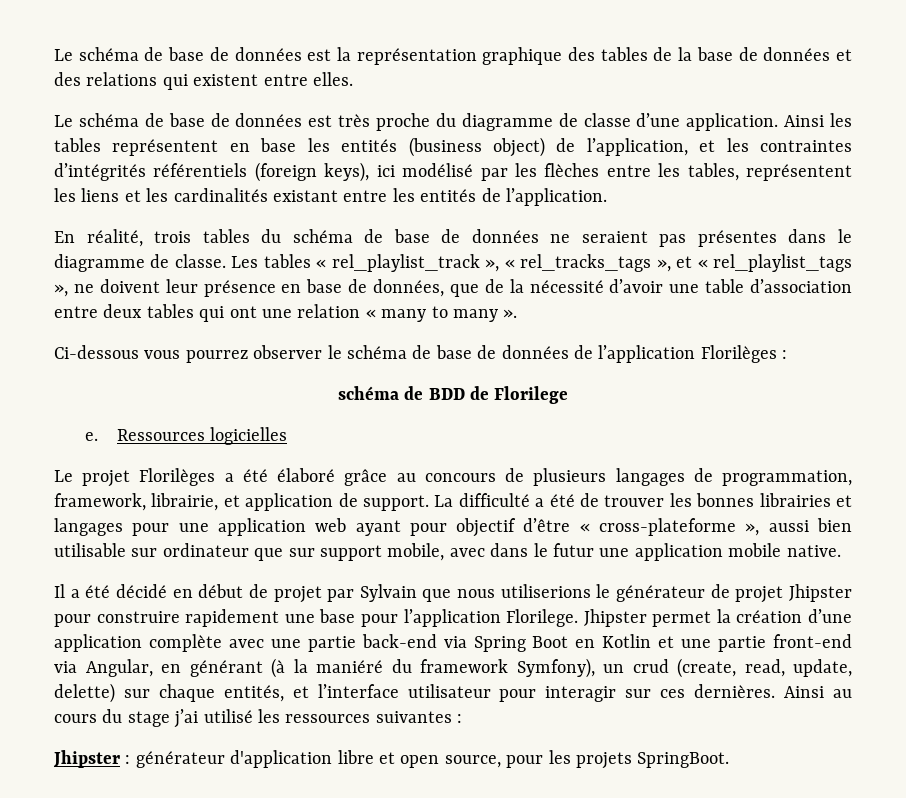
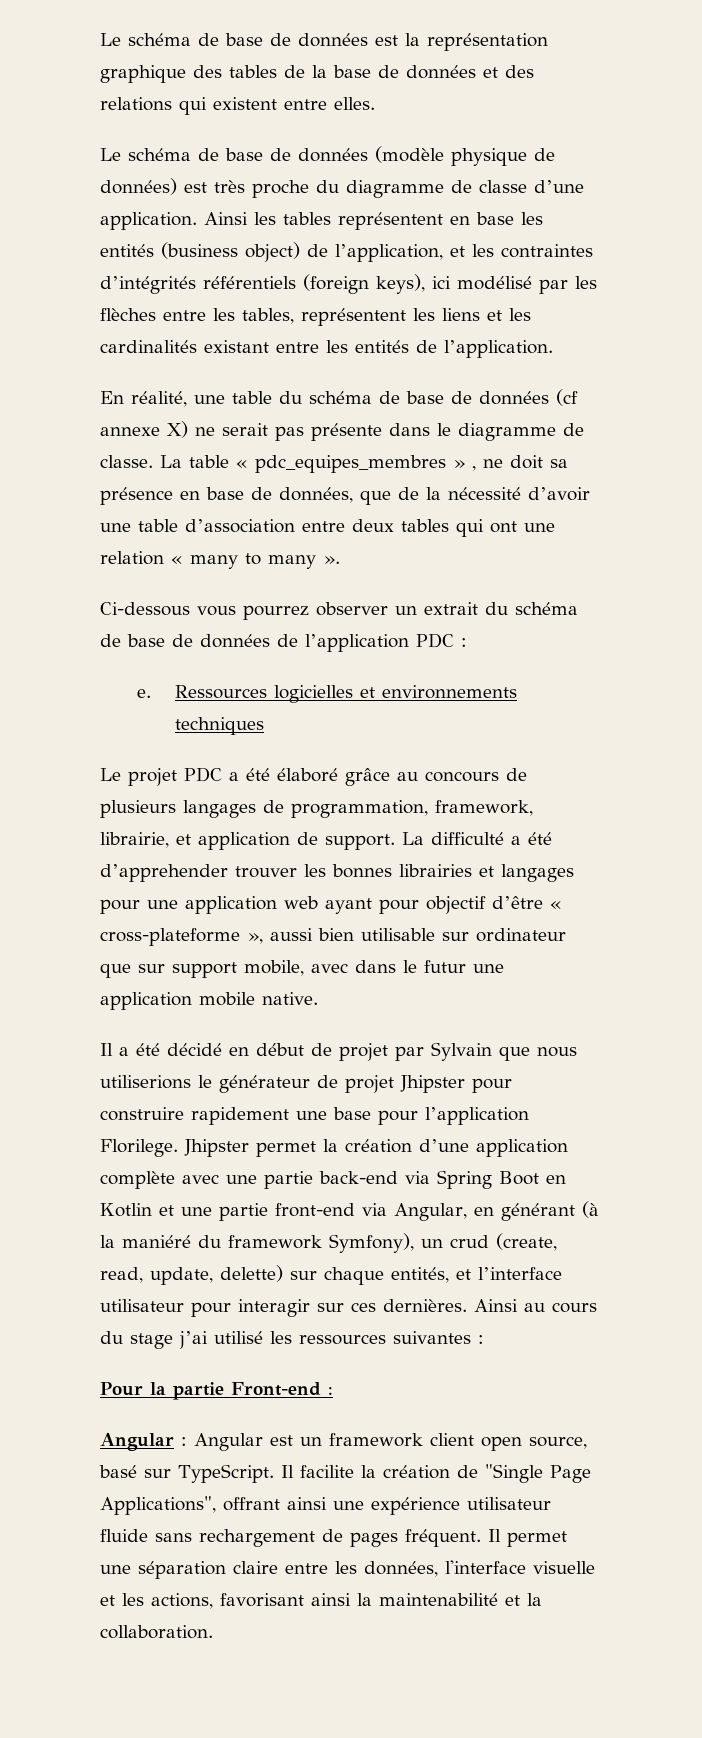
- Le schéma de base de données est très proche du diagramme de classe d’une application.
+ Le schéma de base de données (modèle physique de données) est très proche du diagramme de classe d’une application.
- En réalité, trois tables du schéma de base de données ne seraient pas présentes dans le diagramme de classe.
+ En réalité, une table du schéma de base de données (cf annexe X) ne serait pas présente dans le diagramme de classe.
- Les tables « rel_playlist_track », « rel_tracks_tags », et « rel_playlist_tags », ne doivent leur présence en base de données, que de la nécessité d’avoir une table d’association entre deux tables qui ont une relation « many to many ».
+ La table « pdc_equipes_membres » , ne doit sa présence en base de données, que de la nécessité d’avoir une table d’association entre deux tables qui ont une relation « many to many ».
- Ci-dessous vous pourrez observer le schéma de base de données de l’application Florilèges :
- schéma de BDD de Florilege
+ Ci-dessous vous pourrez observer un extrait du schéma de base de données de l’application PDC :
- Ressources logicielles
+ Ressources logicielles et environnements techniques
- Le projet Florilèges a été élaboré grâce au concours de plusieurs langages de programmation, framework, librairie, et application de support.
+ Le projet PDC a été élaboré grâce au concours de plusieurs langages de programmation, framework, librairie, et application de support.
- La difficulté a été de trouver les bonnes librairies et langages pour une application web ayant pour objectif d’être « cross-plateforme », aussi bien utilisable sur ordinateur que sur support mobile, avec dans le futur une application mobile native.
+ La difficulté a été d’apprehender trouver les bonnes librairies et langages pour une application web ayant pour objectif d’être « cross-plateforme », aussi bien utilisable sur ordinateur que sur support mobile, avec dans le futur une application mobile native.
- Jhipster : générateur d'application libre et open source, pour les projets SpringBoot.
+ Pour la partie Front-end :
+ Angular : Angular est un framework client open source, basé sur TypeScript. Il facilite la création de "Single Page Applications", offrant ainsi une expérience utilisateur fluide sans rechargement de pages fréquent. Il permet une séparation claire entre les données, l'interface visuelle et les actions, favorisant ainsi la maintenabilité et la collaboration.

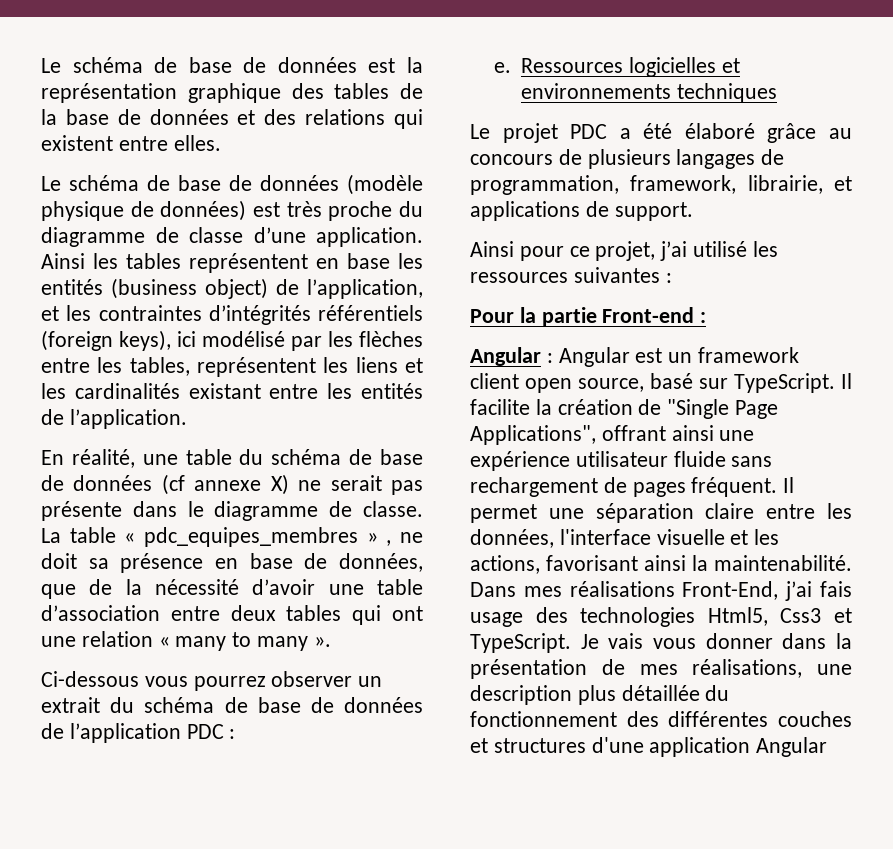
- Le projet PDC a été élaboré grâce au concours de plusieurs langages de programmation, framework, librairie, et application de support. La difficulté a été d’apprehender trouver les bonnes librairies et langages pour une application web ayant pour objectif d’être « cross-plateforme », aussi bien utilisable sur ordinateur que sur support mobile, avec dans le futur une application mobile native.
- Il a été décidé en début de projet par Sylvain que nous utiliserions le générateur de projet Jhipster pour construire rapidement une base pour l’application Florilege. Jhipster permet la création d’une application complète avec une partie back-end via Spring Boot en Kotlin et une partie front-end via Angular, en générant (à la maniéré du framework Symfony), un crud (create, read, update, delette) sur chaque entités, et l’interface utilisateur pour interagir sur ces dernières. Ainsi au cours du stage j’ai utilisé les ressources suivantes :
+ Le projet PDC a été élaboré grâce au concours de plusieurs langages de programmation, framework, librairie, et applications de support.
+ Ainsi pour ce projet, j’ai utilisé les ressources suivantes :
- Il permet une séparation claire entre les données, l'interface visuelle et les actions, favorisant ainsi la maintenabilité et la collaboration.
+ Il permet une séparation claire entre les données, l'interface visuelle et les actions, favorisant ainsi la maintenabilité. Dans mes réalisations Front-End, j’ai fais usage des technologies Html5, Css3 et TypeScript. Je vais vous donner dans la présentation de mes réalisations, une description plus détaillée du fonctionnement des différentes couches et structures d'une application Angular

